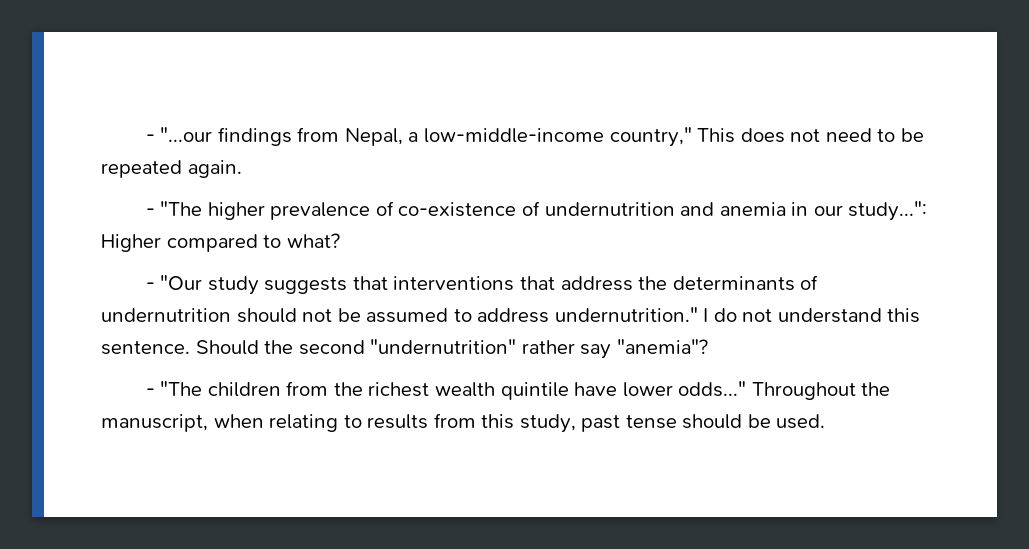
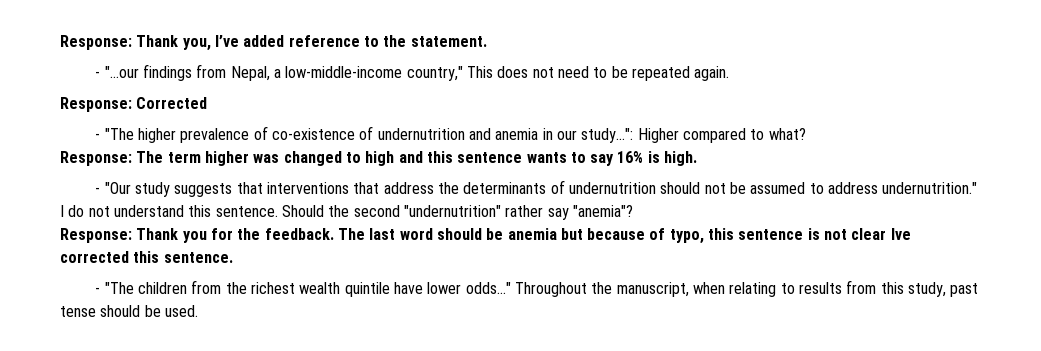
+ Response: Thank you, I’ve added reference to the statement.
+ Response: Corrected
+ Response: The term higher was changed to high and this sentence wants to say 16% is high.
+ Response: Thank you for the feedback. The last word should be anemia but because of typo, this sentence is not clear Ive corrected this sentence.

